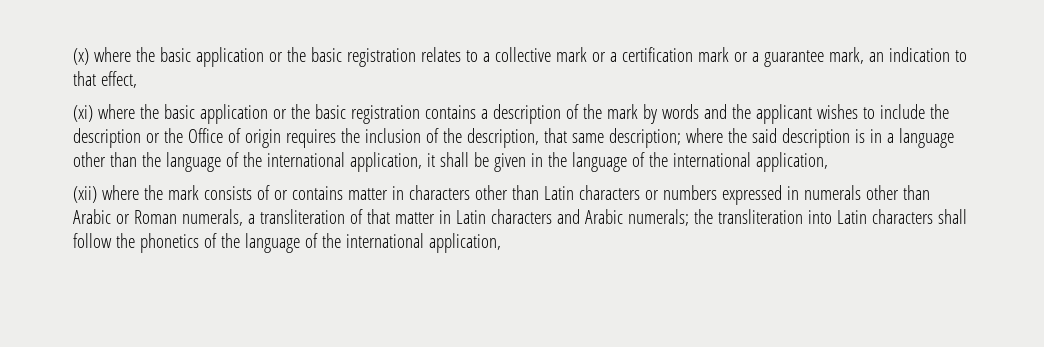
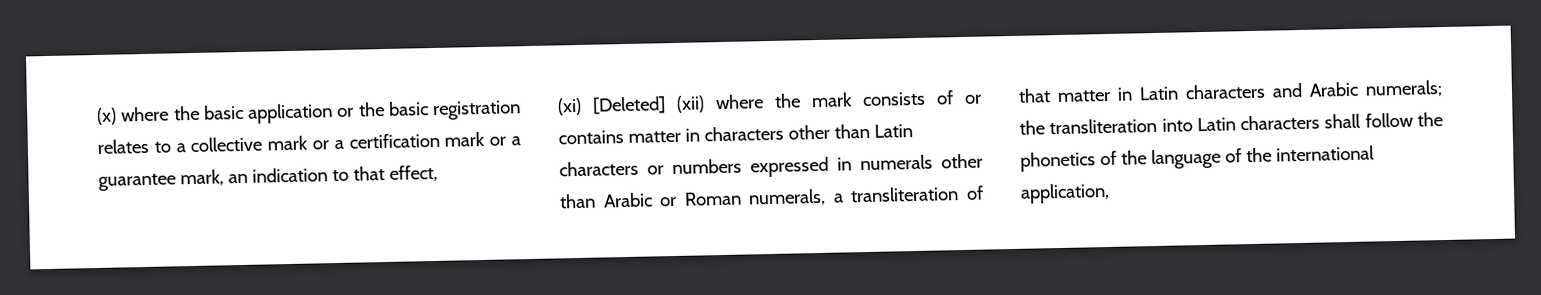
- (xi) where the basic application or the basic registration contains a description of the mark by words and the applicant wishes to include the description or the Office of origin requires the inclusion of the description, that same description; where the said description is in a language other than the language of the international application, it shall be given in the language of the international application,
- (xii) where the mark consists of or contains matter in characters other than Latin characters or numbers expressed in numerals other than Arabic or Roman numerals, a transliteration of that matter in Latin characters and Arabic numerals; the transliteration into Latin characters shall follow the phonetics of the language of the international application,
+ (xi) [Deleted] (xii) where the mark consists of or contains matter in characters other than Latin characters or numbers expressed in numerals other than Arabic or Roman numerals, a transliteration of that matter in Latin characters and Arabic numerals; the transliteration into Latin characters shall follow the phonetics of the language of the international application,

